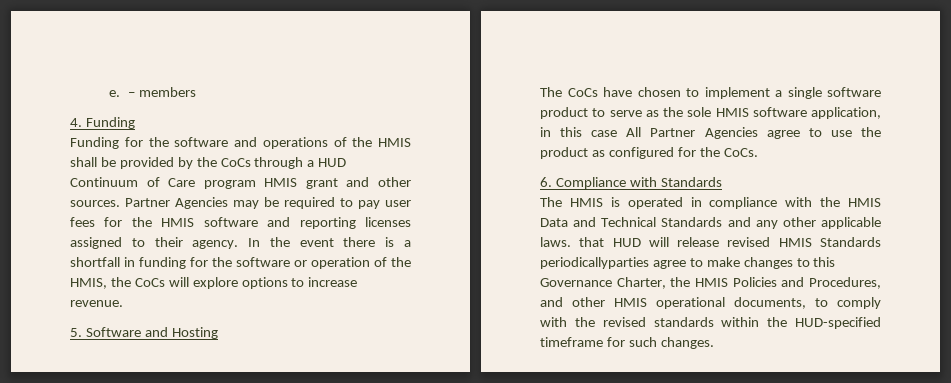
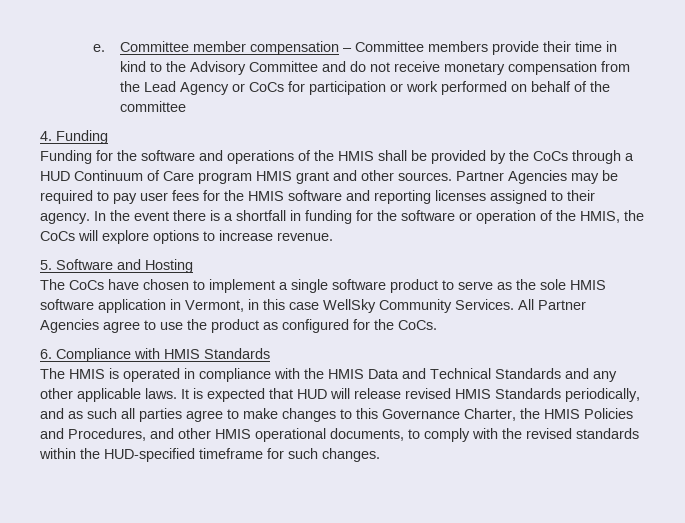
- – members
+ Committee member compensation – Committee members provide their time in kind to the Advisory Committee and do not receive monetary compensation from the Lead Agency or CoCs for participation or work performed on behalf of the committee
- The CoCs have chosen to implement a single software product to serve as the sole HMIS software application, in this case All Partner Agencies agree to use the product as configured for the CoCs.
+ The CoCs have chosen to implement a single software product to serve as the sole HMIS software application in Vermont, in this case WellSky Community Services. All Partner Agencies agree to use the product as configured for the CoCs.
- 6. Compliance with Standards
+ 6. Compliance with HMIS Standards
- The HMIS is operated in compliance with the HMIS Data and Technical Standards and any other applicable laws. that HUD will release revised HMIS Standards periodicallyparties agree to make changes to this Governance Charter, the HMIS Policies and Procedures, and other HMIS operational documents, to comply with the revised standards within the HUD-specified timeframe for such changes.
+ The HMIS is operated in compliance with the HMIS Data and Technical Standards and any other applicable laws. It is expected that HUD will release revised HMIS Standards periodically, and as such all parties agree to make changes to this Governance Charter, the HMIS Policies and Procedures, and other HMIS operational documents, to comply with the revised standards within the HUD-specified timeframe for such changes.

